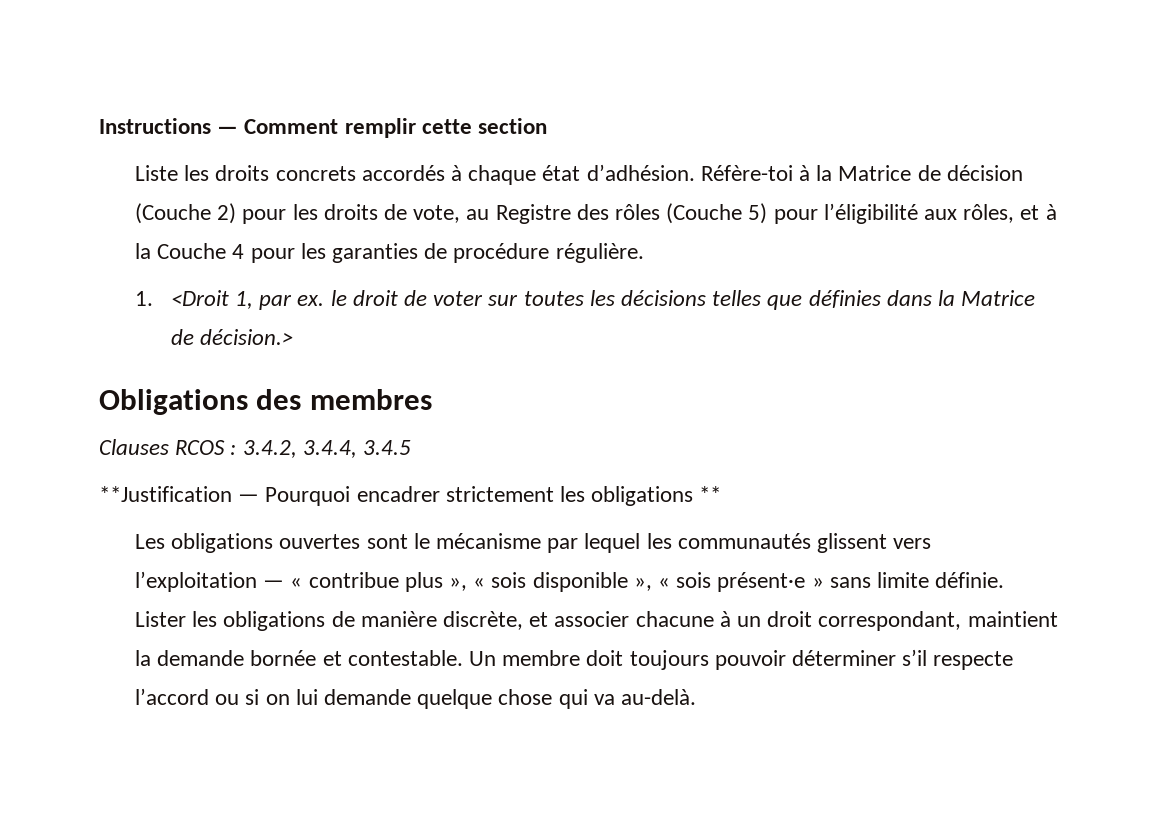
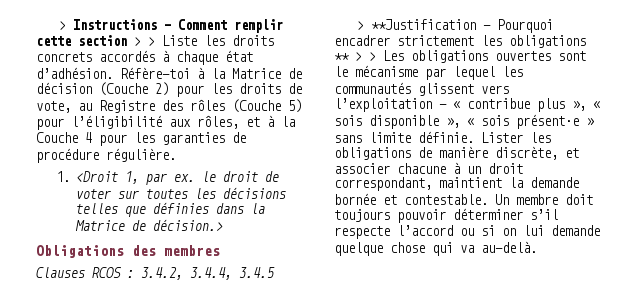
- Instructions — Comment remplir cette section
- Liste les droits concrets accordés à chaque état d’adhésion.
+ > Instructions — Comment remplir cette section > > Liste les droits concrets accordés à chaque état d’adhésion.
- **Justification — Pourquoi encadrer strictement les obligations **
- Les obligations ouvertes sont le mécanisme par lequel les communautés glissent vers l’exploitation — « contribue plus », « sois disponible », « sois présent·e » sans limite définie.
+ > **Justification — Pourquoi encadrer strictement les obligations ** > > Les obligations ouvertes sont le mécanisme par lequel les communautés glissent vers l’exploitation — « contribue plus », « sois disponible », « sois présent·e » sans limite définie.

